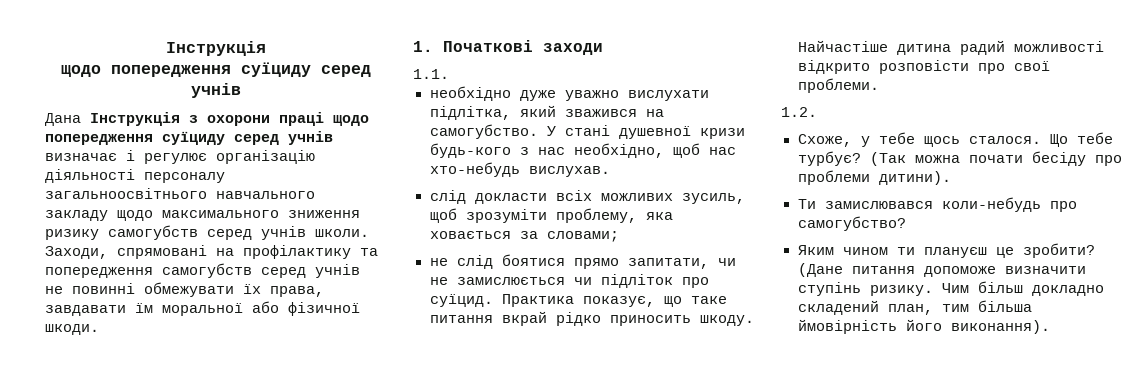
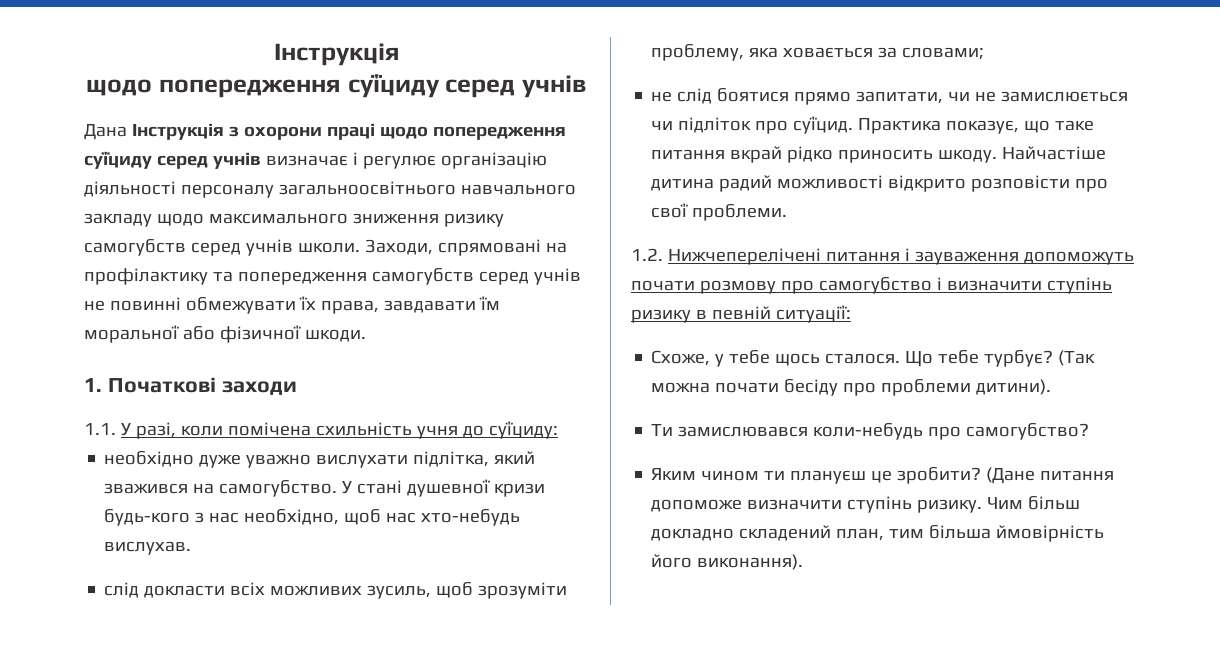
- 1.1.
+ 1.1. У разі, коли помічена схильність учня до суїциду:
- 1.2.
+ 1.2. Нижчеперелічені питання і зауваження допоможуть почати розмову про самогубство і визначити ступінь ризику в певній ситуації:

